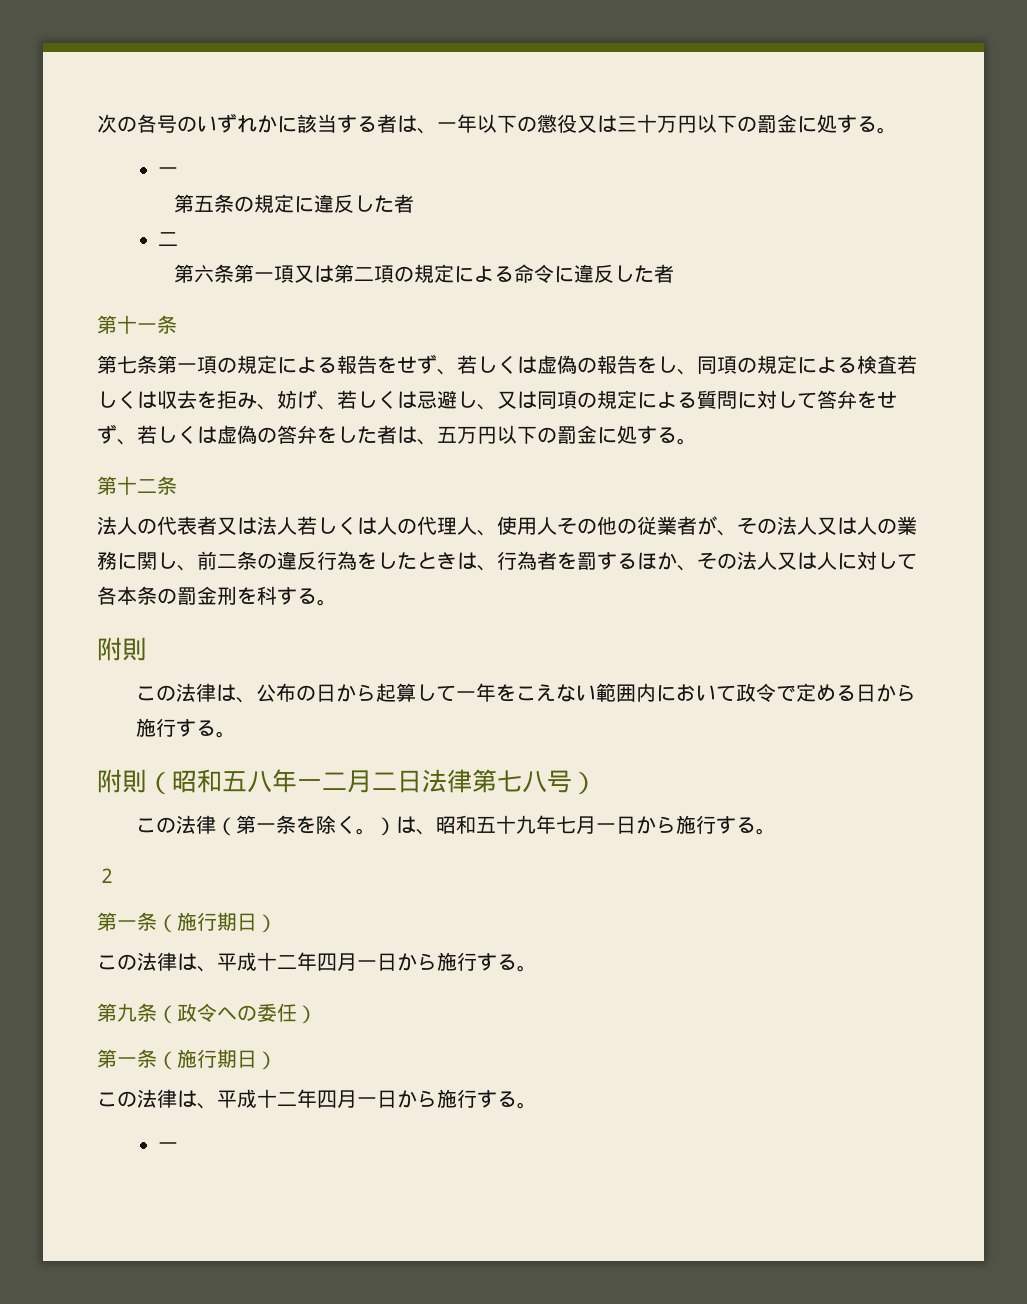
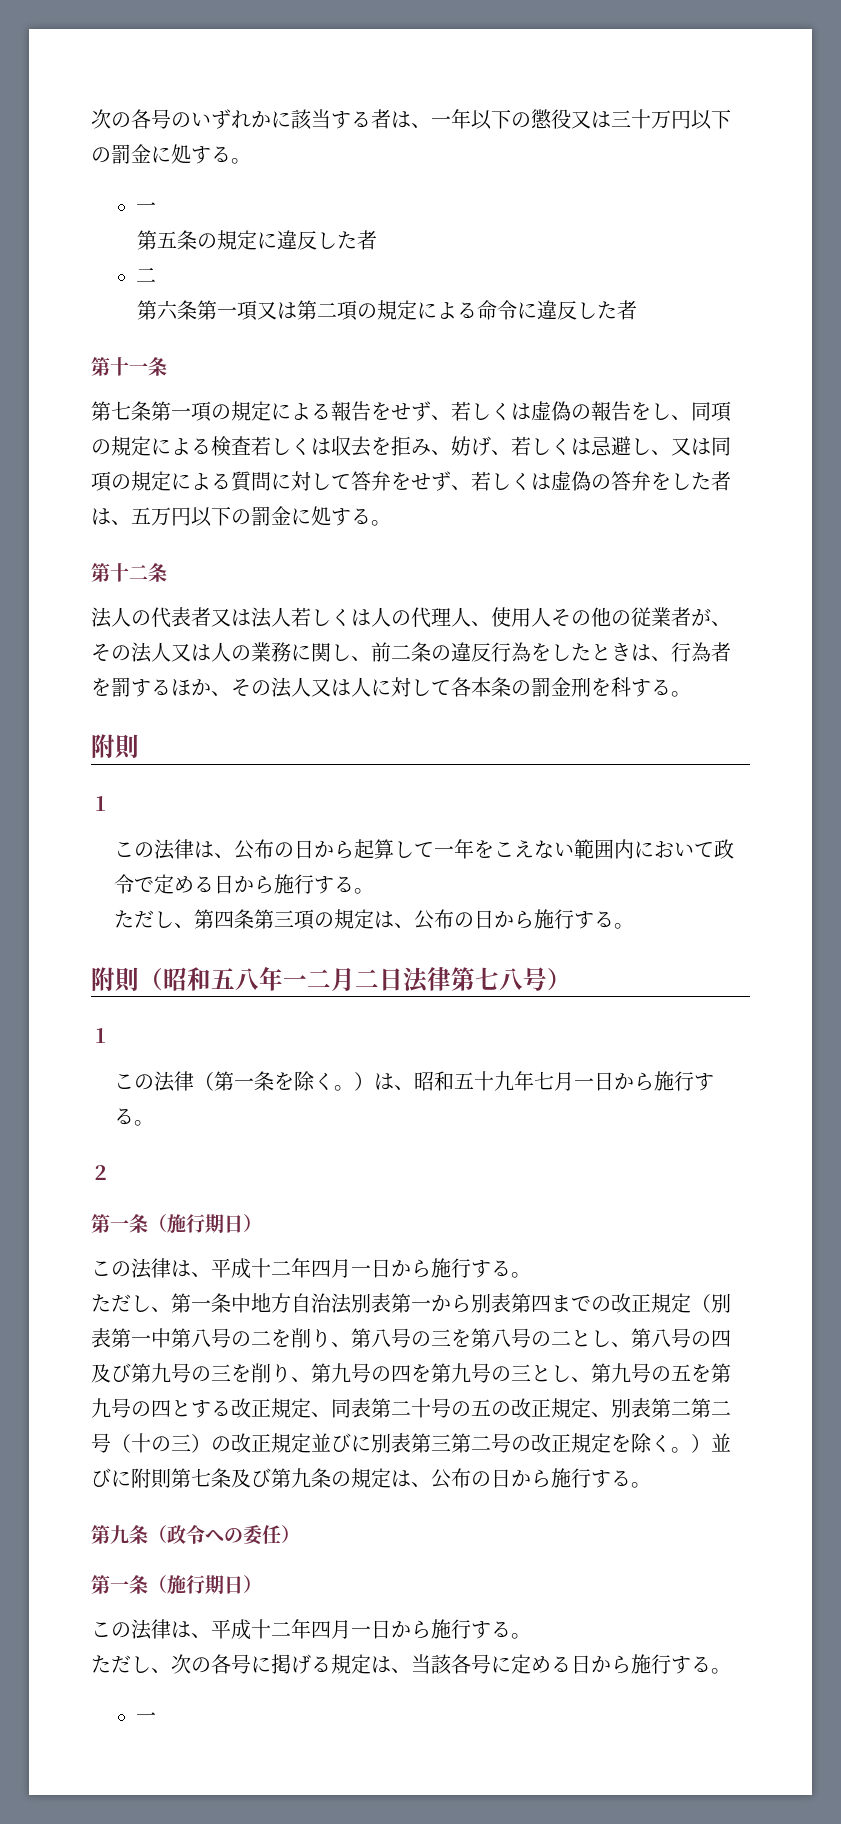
  法人の代表者又は法人若しくは人の代理人、使用人その他の従業者が、その法人又は人の業務に関し、前二条の違反行為をしたときは、行為者を罰するほか、その法人又は人に対して各本条の罰金刑を科する。
  附則
+ １
+ ただし、第四条第三項の規定は、公布の日から施行する。
  附則（昭和五八年一二月二日法律第七八号）
+ １
+ ただし、第一条中地方自治法別表第一から別表第四までの改正規定（別表第一中第八号の二を削り、第八号の三を第八号の二とし、第八号の四及び第九号の三を削り、第九号の四を第九号の三とし、第九号の五を第九号の四とする改正規定、同表第二十号の五の改正規定、別表第二第二号（十の三）の改正規定並びに別表第三第二号の改正規定を除く。）並びに附則第七条及び第九条の規定は、公布の日から施行する。
+ ただし、次の各号に掲げる規定は、当該各号に定める日から施行する。

